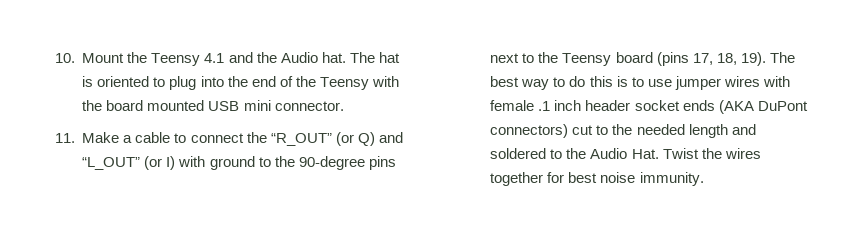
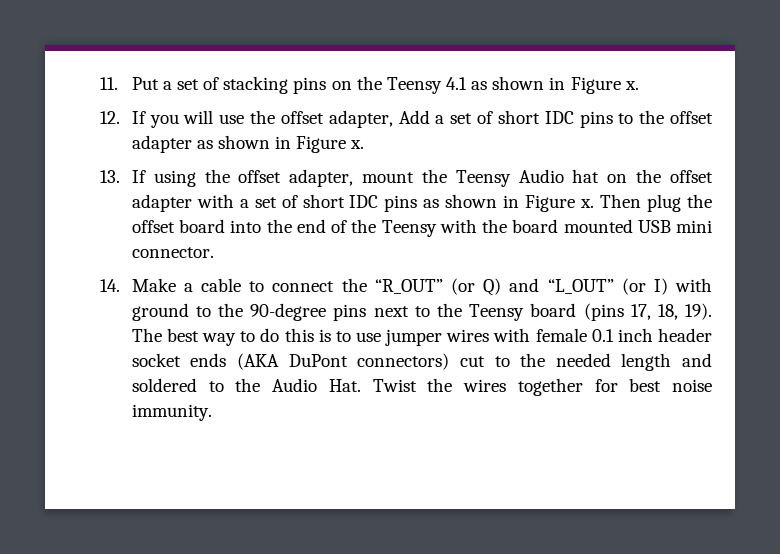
- 10. Mount the Teensy 4.1 and the Audio hat. The hat is oriented to plug into the end of the Teensy with the board mounted USB mini connector.
+ 11. Put a set of stacking pins on the Teensy 4.1 as shown in Figure x.
+ 12. If you will use the offset adapter, Add a set of short IDC pins to the offset adapter as shown in Figure x.
+ 13. If using the offset adapter, mount the Teensy Audio hat on the offset adapter with a set of short IDC pins as shown in Figure x. Then plug the offset board into the end of the Teensy with the board mounted USB mini connector.
- 11. Make a cable to connect the “R_OUT” (or Q) and “L_OUT” (or I) with ground to the 90-degree pins next to the Teensy board (pins 17, 18, 19).
+ 14. Make a cable to connect the “R_OUT” (or Q) and “L_OUT” (or I) with ground to the 90-degree pins next to the Teensy board (pins 17, 18, 19).
- The best way to do this is to use jumper wires with female .1 inch header socket ends (AKA DuPont connectors) cut to the needed length and soldered to the Audio Hat. Twist the wires together for best noise immunity.
+ The best way to do this is to use jumper wires with female 0.1 inch header socket ends (AKA DuPont connectors) cut to the needed length and soldered to the Audio Hat. Twist the wires together for best noise immunity.

